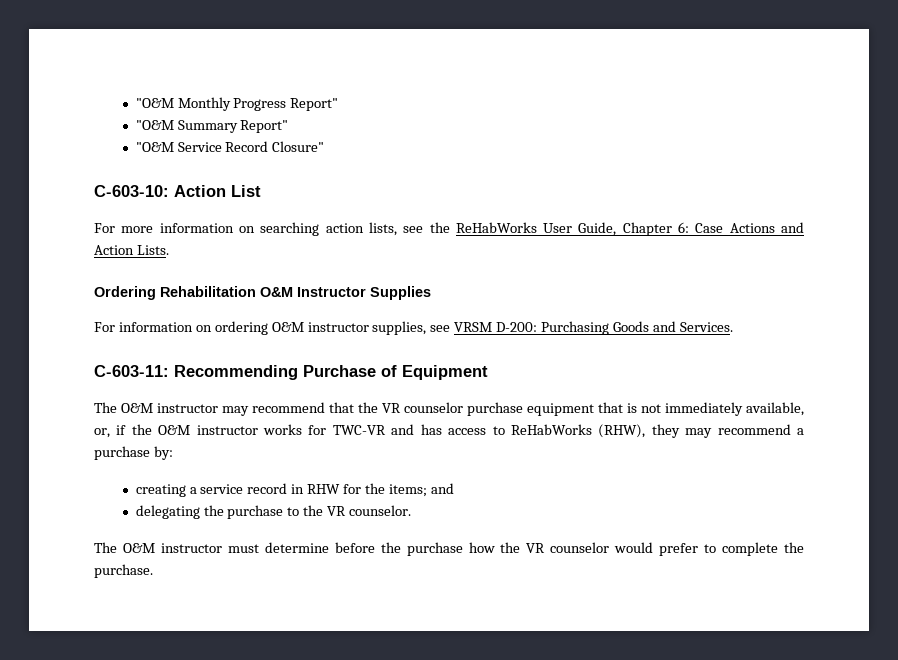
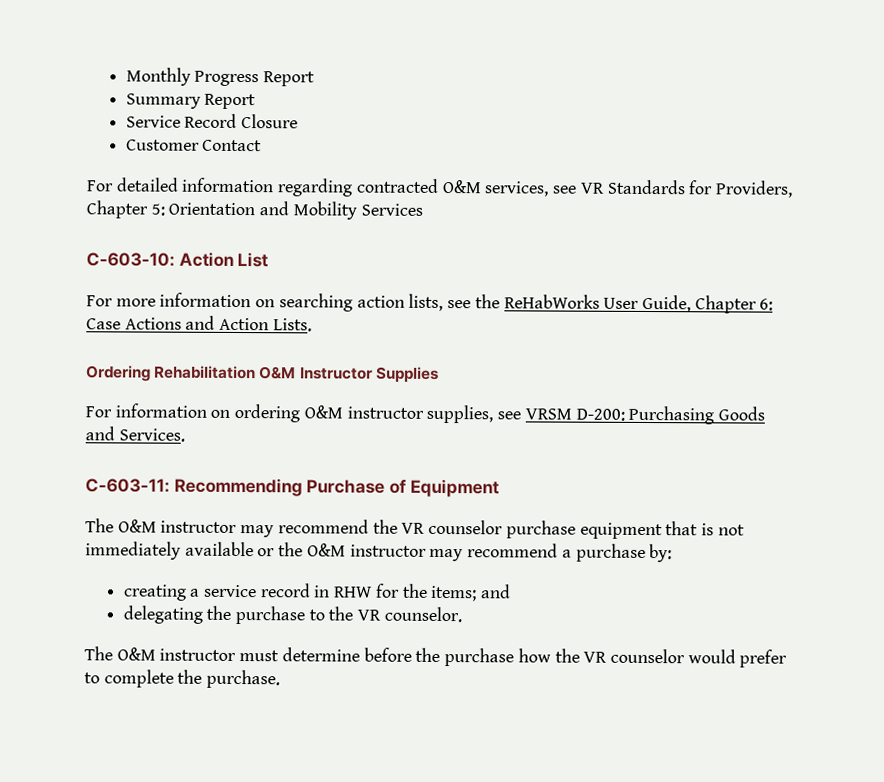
- "O&M Monthly Progress Report"
- "O&M Summary Report"
- "O&M Service Record Closure"
+ Monthly Progress Report
+ Summary Report
+ Service Record Closure
+ Customer Contact
+ For detailed information regarding contracted O&M services, see VR Standards for Providers, Chapter 5: Orientation and Mobility Services
- The O&M instructor may recommend that the VR counselor purchase equipment that is not immediately available, or, if the O&M instructor works for TWC-VR and has access to ReHabWorks (RHW), they may recommend a purchase by:
+ The O&M instructor may recommend the VR counselor purchase equipment that is not immediately available or the O&M instructor may recommend a purchase by:

